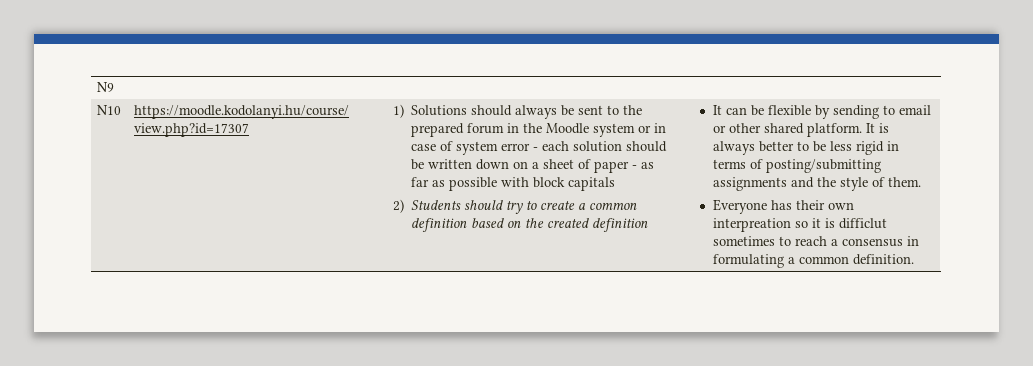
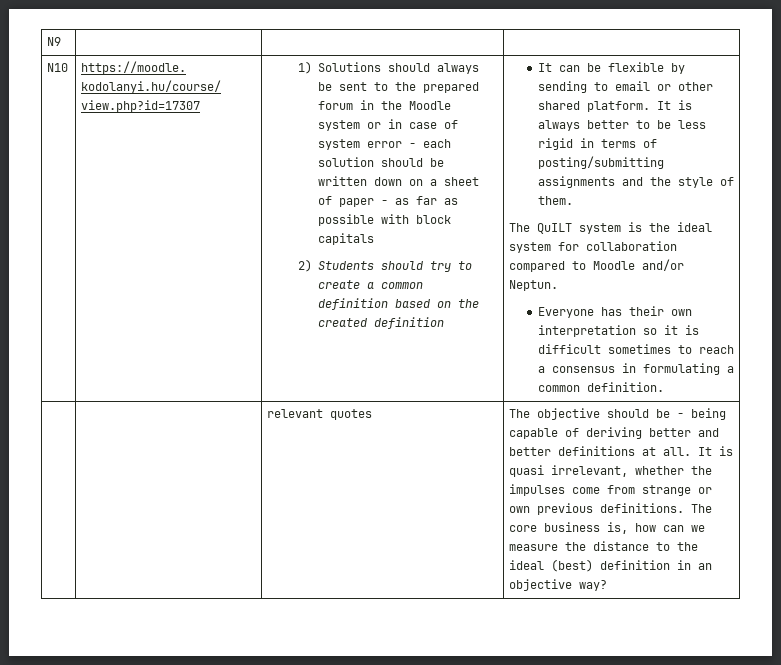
+ The QuILT system is the ideal system for collaboration compared to Moodle and/or Neptun.
- Everyone has their own interpreation so it is difficlut sometimes to reach a consensus in formulating a common definition.
+ Everyone has their own interpretation so it is difficult sometimes to reach a consensus in formulating a common definition.
+ relevant quotes | The objective should be - being capable of deriving better and better definitions at all. It is quasi irrelevant, whether the impulses come from strange or own previous definitions. The core business is, how can we measure the distance to the ideal (best) definition in an objective way?

